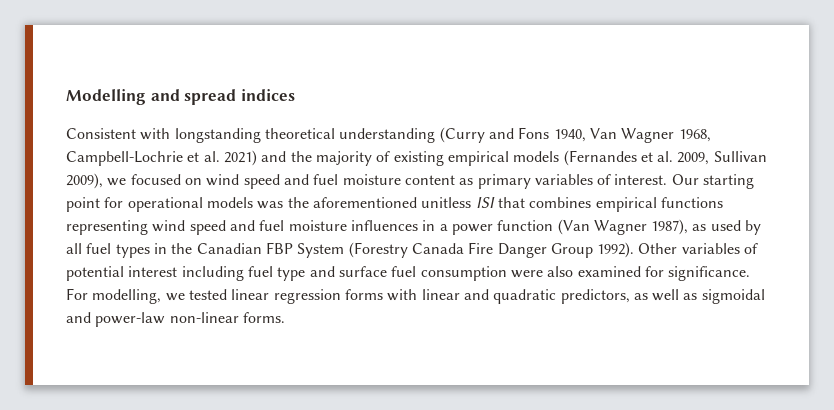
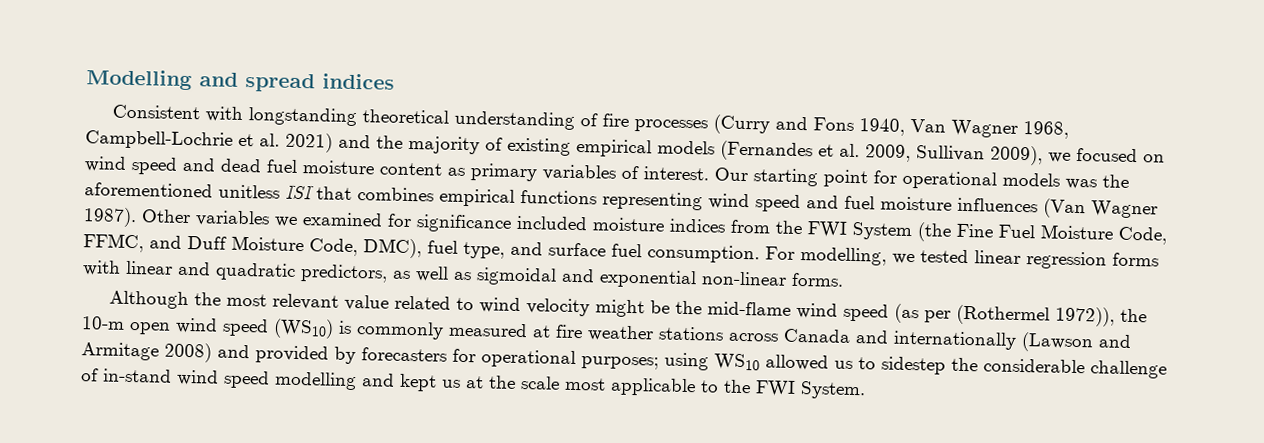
- Consistent with longstanding theoretical understanding (Curry and Fons 1940, Van Wagner 1968, Campbell-Lochrie et al. 2021) and the majority of existing empirical models (Fernandes et al. 2009, Sullivan 2009), we focused on wind speed and fuel moisture content as primary variables of interest.
+ Consistent with longstanding theoretical understanding of fire processes (Curry and Fons 1940, Van Wagner 1968, Campbell-Lochrie et al. 2021) and the majority of existing empirical models (Fernandes et al. 2009, Sullivan 2009), we focused on wind speed and dead fuel moisture content as primary variables of interest.
- Our starting point for operational models was the aforementioned unitless ISI that combines empirical functions representing wind speed and fuel moisture influences in a power function (Van Wagner 1987), as used by all fuel types in the Canadian FBP System (Forestry Canada Fire Danger Group 1992). Other variables of potential interest including fuel type and surface fuel consumption were also examined for significance.
+ Our starting point for operational models was the aforementioned unitless ISI that combines empirical functions representing wind speed and fuel moisture influences (Van Wagner 1987). Other variables we examined for significance included moisture indices from the FWI System (the Fine Fuel Moisture Code, FFMC, and Duff Moisture Code, DMC), fuel type, and surface fuel consumption.
- For modelling, we tested linear regression forms with linear and quadratic predictors, as well as sigmoidal and power-law non-linear forms.
+ For modelling, we tested linear regression forms with linear and quadratic predictors, as well as sigmoidal and exponential non-linear forms.
+ Although the most relevant value related to wind velocity might be the mid-flame wind speed (as per (Rothermel 1972)), the 10-m open wind speed (WS10) is commonly measured at fire weather stations across Canada and internationally (Lawson and Armitage 2008) and provided by forecasters for operational purposes; using WS10 allowed us to sidestep the considerable challenge of in-stand wind speed modelling and kept us at the scale most applicable to the FWI System.

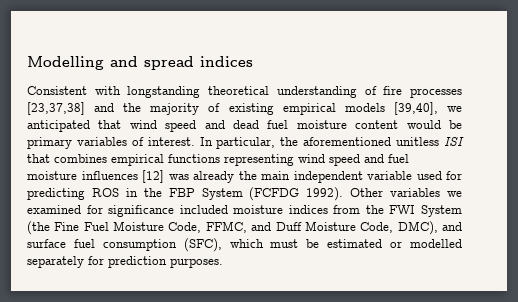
- Consistent with longstanding theoretical understanding of fire processes (Curry and Fons 1940, Van Wagner 1968, Campbell-Lochrie et al. 2021) and the majority of existing empirical models (Fernandes et al. 2009, Sullivan 2009), we focused on wind speed and dead fuel moisture content as primary variables of interest.
+ Consistent with longstanding theoretical understanding of fire processes [23,37,38] and the majority of existing empirical models [39,40], we anticipated that wind speed and dead fuel moisture content would be primary variables of interest.
- Our starting point for operational models was the aforementioned unitless ISI that combines empirical functions representing wind speed and fuel moisture influences (Van Wagner 1987).
+ In particular, the aforementioned unitless ISI that combines empirical functions representing wind speed and fuel moisture influences [12] was already the main independent variable used for predicting ROS in the FBP System (FCFDG 1992).
- Other variables we examined for significance included moisture indices from the FWI System (the Fine Fuel Moisture Code, FFMC, and Duff Moisture Code, DMC), fuel type, and surface fuel consumption. For modelling, we tested linear regression forms with linear and quadratic predictors, as well as sigmoidal and exponential non-linear forms.
- Although the most relevant value related to wind velocity might be the mid-flame wind speed (as per (Rothermel 1972)), the 10-m open wind speed (WS10) is commonly measured at fire weather stations across Canada and internationally (Lawson and Armitage 2008) and provided by forecasters for operational purposes; using WS10 allowed us to sidestep the considerable challenge of in-stand wind speed modelling and kept us at the scale most applicable to the FWI System.
+ Other variables we examined for significance included moisture indices from the FWI System (the Fine Fuel Moisture Code, FFMC, and Duff Moisture Code, DMC), and surface fuel consumption (SFC), which must be estimated or modelled separately for prediction purposes.

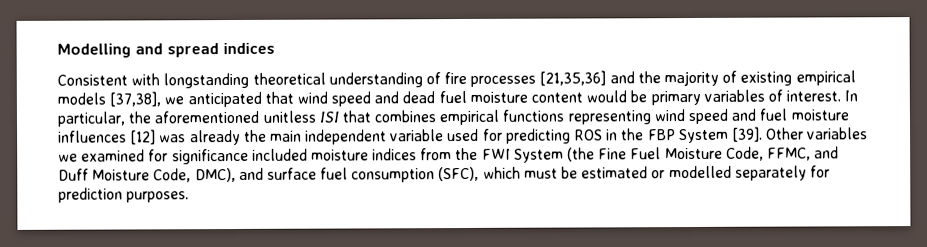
- Consistent with longstanding theoretical understanding of fire processes [23,37,38] and the majority of existing empirical models [39,40], we anticipated that wind speed and dead fuel moisture content would be primary variables of interest.
+ Consistent with longstanding theoretical understanding of fire processes [21,35,36] and the majority of existing empirical models [37,38], we anticipated that wind speed and dead fuel moisture content would be primary variables of interest.
- In particular, the aforementioned unitless ISI that combines empirical functions representing wind speed and fuel moisture influences [12] was already the main independent variable used for predicting ROS in the FBP System (FCFDG 1992).
+ In particular, the aforementioned unitless ISI that combines empirical functions representing wind speed and fuel moisture influences [12] was already the main independent variable used for predicting ROS in the FBP System [39].

